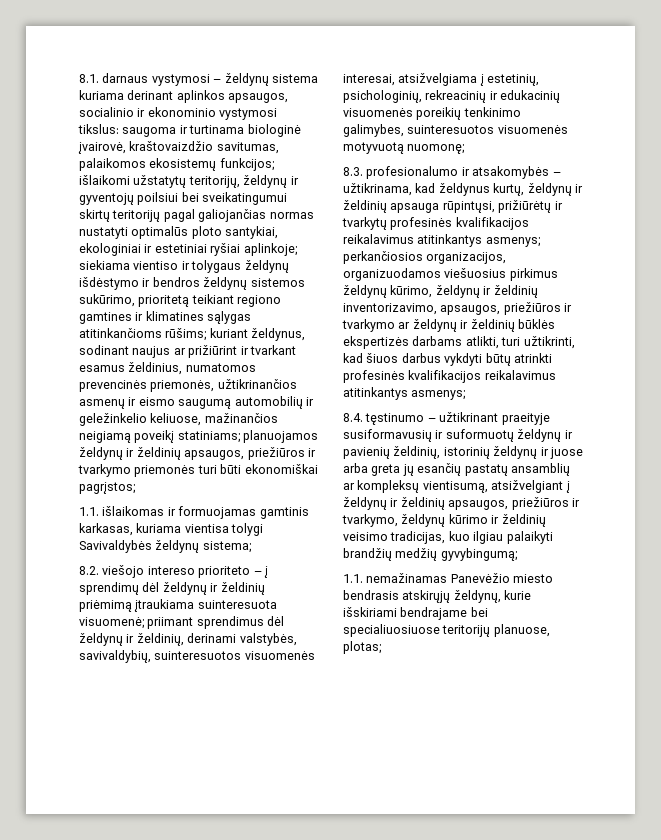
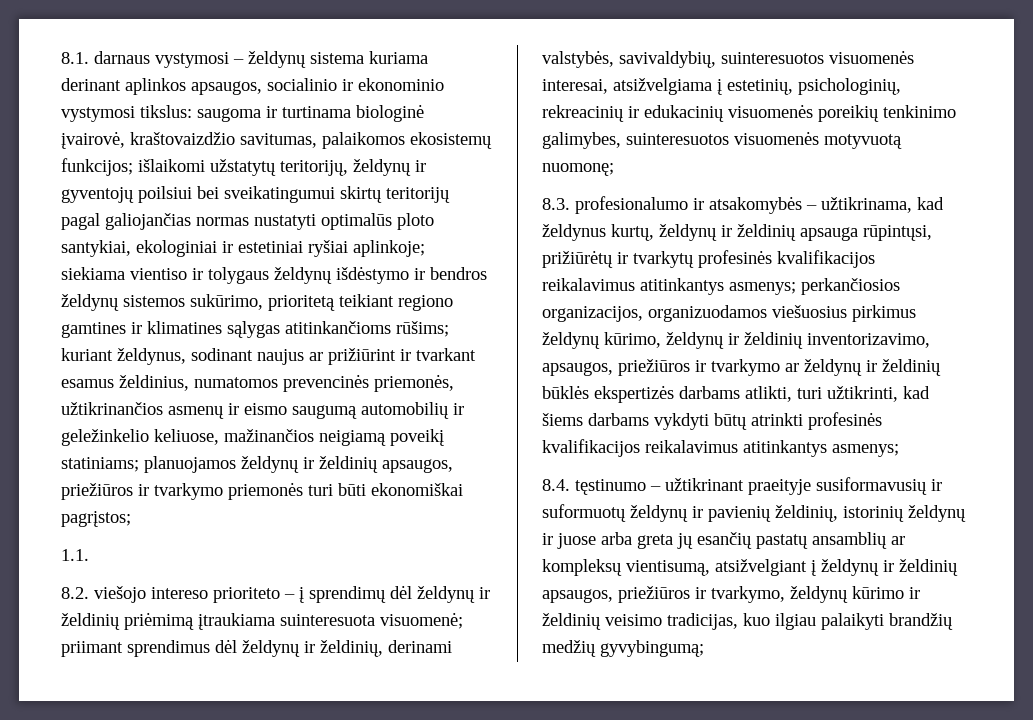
- 1.1. išlaikomas ir formuojamas gamtinis karkasas, kuriama vientisa tolygi Savivaldybės želdynų sistema;
+ 1.1.
- 8.3. profesionalumo ir atsakomybės – užtikrinama, kad želdynus kurtų, želdynų ir želdinių apsauga rūpintųsi, prižiūrėtų ir tvarkytų profesinės kvalifikacijos reikalavimus atitinkantys asmenys; perkančiosios organizacijos, organizuodamos viešuosius pirkimus želdynų kūrimo, želdynų ir želdinių inventorizavimo, apsaugos, priežiūros ir tvarkymo ar želdynų ir želdinių būklės ekspertizės darbams atlikti, turi užtikrinti, kad šiuos darbus vykdyti būtų atrinkti profesinės kvalifikacijos reikalavimus atitinkantys asmenys;
+ 8.3. profesionalumo ir atsakomybės – užtikrinama, kad želdynus kurtų, želdynų ir želdinių apsauga rūpintųsi, prižiūrėtų ir tvarkytų profesinės kvalifikacijos reikalavimus atitinkantys asmenys; perkančiosios organizacijos, organizuodamos viešuosius pirkimus želdynų kūrimo, želdynų ir želdinių inventorizavimo, apsaugos, priežiūros ir tvarkymo ar želdynų ir želdinių būklės ekspertizės darbams atlikti, turi užtikrinti, kad šiems darbams vykdyti būtų atrinkti profesinės kvalifikacijos reikalavimus atitinkantys asmenys;
- 1.1. nemažinamas Panevėžio miesto bendrasis atskirųjų želdynų, kurie išskiriami bendrajame bei specialiuosiuose teritorijų planuose, plotas;

